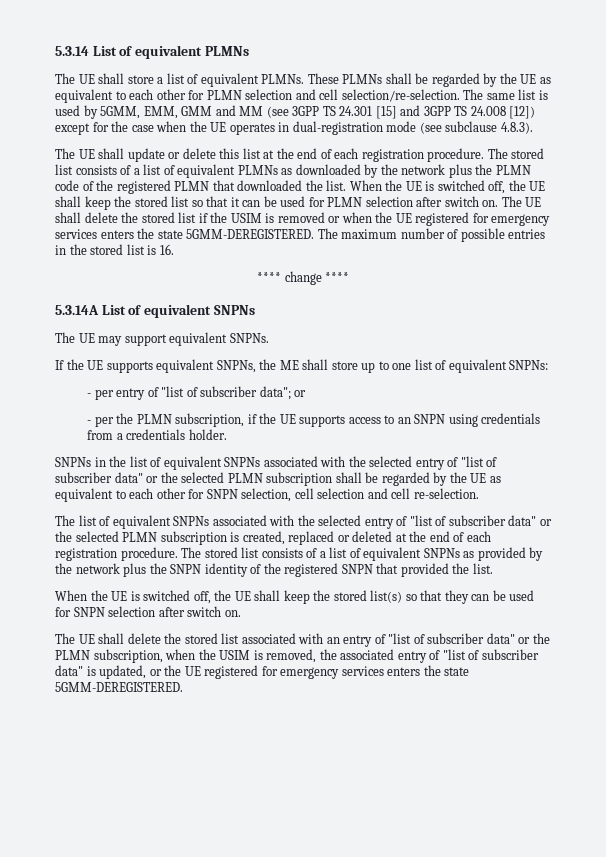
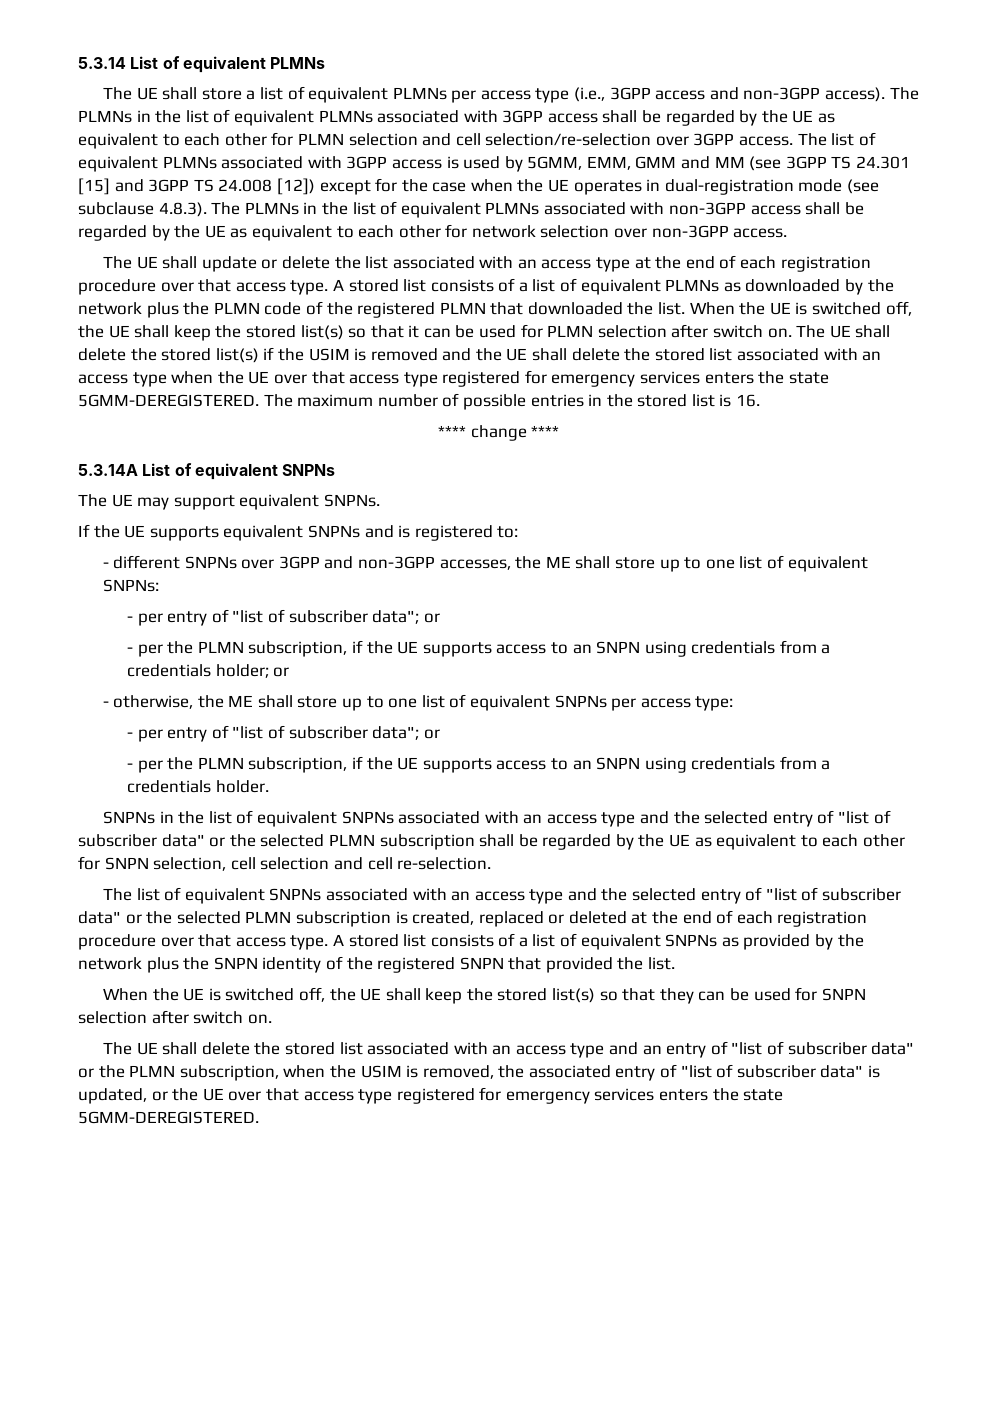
- The UE shall store a list of equivalent PLMNs. These PLMNs shall be regarded by the UE as equivalent to each other for PLMN selection and cell selection/re-selection. The same list is used by 5GMM, EMM, GMM and MM (see 3GPP TS 24.301 [15] and 3GPP TS 24.008 [12]) except for the case when the UE operates in dual-registration mode (see subclause 4.8.3).
+ The UE shall store a list of equivalent PLMNs per access type (i.e., 3GPP access and non-3GPP access). The PLMNs in the list of equivalent PLMNs associated with 3GPP access shall be regarded by the UE as equivalent to each other for PLMN selection and cell selection/re-selection over 3GPP access. The list of equivalent PLMNs associated with 3GPP access is used by 5GMM, EMM, GMM and MM (see 3GPP TS 24.301 [15] and 3GPP TS 24.008 [12]) except for the case when the UE operates in dual-registration mode (see subclause 4.8.3). The PLMNs in the list of equivalent PLMNs associated with non-3GPP access shall be regarded by the UE as equivalent to each other for network selection over non-3GPP access.
- The UE shall update or delete this list at the end of each registration procedure. The stored list consists of a list of equivalent PLMNs as downloaded by the network plus the PLMN code of the registered PLMN that downloaded the list.
+ The UE shall update or delete the list associated with an access type at the end of each registration procedure over that access type. A stored list consists of a list of equivalent PLMNs as downloaded by the network plus the PLMN code of the registered PLMN that downloaded the list.
- When the UE is switched off, the UE shall keep the stored list so that it can be used for PLMN selection after switch on.
+ When the UE is switched off, the UE shall keep the stored list(s) so that it can be used for PLMN selection after switch on.
- The UE shall delete the stored list if the USIM is removed or when the UE registered for emergency services enters the state 5GMM-DEREGISTERED.
+ The UE shall delete the stored list(s) if the USIM is removed and the UE shall delete the stored list associated with an access type when the UE over that access type registered for emergency services enters the state 5GMM-DEREGISTERED.
- If the UE supports equivalent SNPNs, the ME shall store up to one list of equivalent SNPNs:
+ If the UE supports equivalent SNPNs and is registered to:
+ - different SNPNs over 3GPP and non-3GPP accesses, the ME shall store up to one list of equivalent SNPNs:
+ - per the PLMN subscription, if the UE supports access to an SNPN using credentials from a credentials holder; or
+ - otherwise, the ME shall store up to one list of equivalent SNPNs per access type:
+ - per entry of "list of subscriber data"; or
- SNPNs in the list of equivalent SNPNs associated with the selected entry of "list of subscriber data" or the selected PLMN subscription shall be regarded by the UE as equivalent to each other for SNPN selection, cell selection and cell re-selection.
+ SNPNs in the list of equivalent SNPNs associated with an access type and the selected entry of "list of subscriber data" or the selected PLMN subscription shall be regarded by the UE as equivalent to each other for SNPN selection, cell selection and cell re-selection.
- The list of equivalent SNPNs associated with the selected entry of "list of subscriber data" or the selected PLMN subscription is created, replaced or deleted at the end of each registration procedure. The stored list consists of a list of equivalent SNPNs as provided by the network plus the SNPN identity of the registered SNPN that provided the list.
+ The list of equivalent SNPNs associated with an access type and the selected entry of "list of subscriber data" or the selected PLMN subscription is created, replaced or deleted at the end of each registration procedure over that access type. A stored list consists of a list of equivalent SNPNs as provided by the network plus the SNPN identity of the registered SNPN that provided the list.
- The UE shall delete the stored list associated with an entry of "list of subscriber data" or the PLMN subscription, when the USIM is removed, the associated entry of "list of subscriber data" is updated, or the UE registered for emergency services enters the state 5GMM-DEREGISTERED.
+ The UE shall delete the stored list associated with an access type and an entry of "list of subscriber data" or the PLMN subscription, when the USIM is removed, the associated entry of "list of subscriber data" is updated, or the UE over that access type registered for emergency services enters the state 5GMM-DEREGISTERED.

